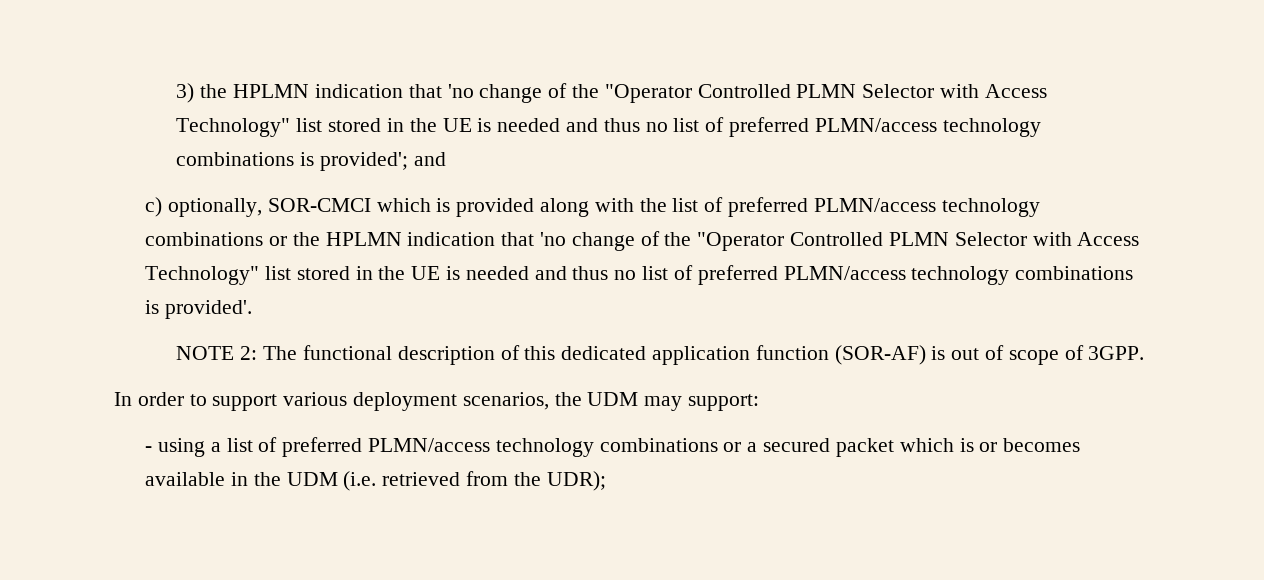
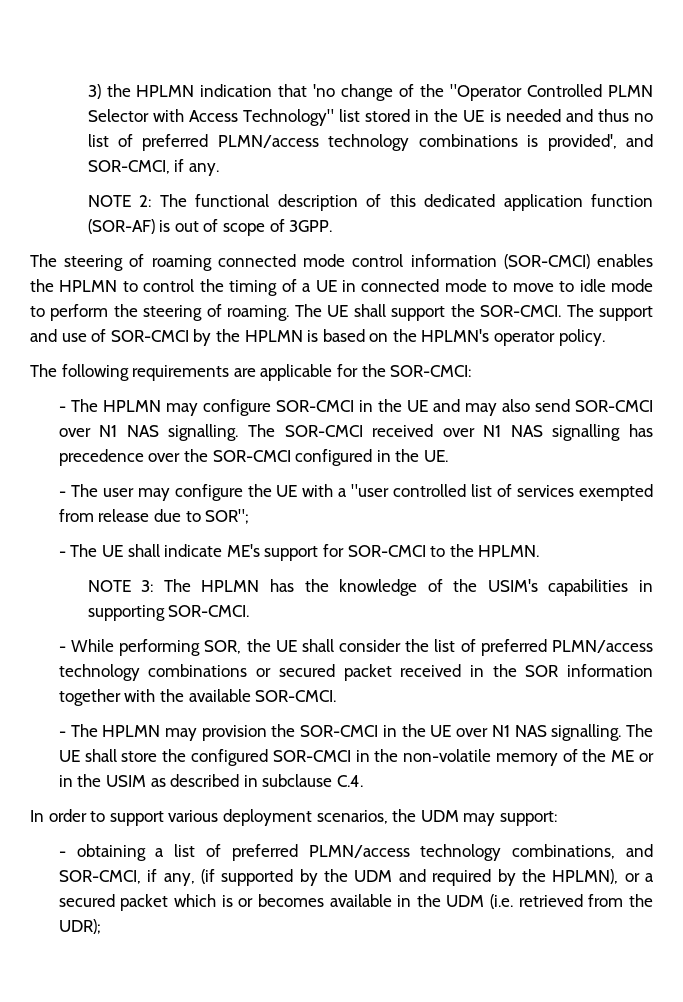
- 3) the HPLMN indication that 'no change of the "Operator Controlled PLMN Selector with Access Technology" list stored in the UE is needed and thus no list of preferred PLMN/access technology combinations is provided'; and
- c) optionally, SOR-CMCI which is provided along with the list of preferred PLMN/access technology combinations or the HPLMN indication that 'no change of the "Operator Controlled PLMN Selector with Access Technology" list stored in the UE is needed and thus no list of preferred PLMN/access technology combinations is provided'.
+ 3) the HPLMN indication that 'no change of the "Operator Controlled PLMN Selector with Access Technology" list stored in the UE is needed and thus no list of preferred PLMN/access technology combinations is provided', and SOR-CMCI, if any.
+ The steering of roaming connected mode control information (SOR-CMCI) enables the HPLMN to control the timing of a UE in connected mode to move to idle mode to perform the steering of roaming. The UE shall support the SOR-CMCI. The support and use of SOR-CMCI by the HPLMN is based on the HPLMN's operator policy.
+ The following requirements are applicable for the SOR-CMCI:
+ - The HPLMN may configure SOR-CMCI in the UE and may also send SOR-CMCI over N1 NAS signalling. The SOR-CMCI received over N1 NAS signalling has precedence over the SOR-CMCI configured in the UE.
+ - The user may configure the UE with a "user controlled list of services exempted from release due to SOR";
+ - The UE shall indicate ME's support for SOR-CMCI to the HPLMN.
+ NOTE 3: The HPLMN has the knowledge of the USIM's capabilities in supporting SOR-CMCI.
+ - While performing SOR, the UE shall consider the list of preferred PLMN/access technology combinations or secured packet received in the SOR information together with the available SOR-CMCI.
+ - The HPLMN may provision the SOR-CMCI in the UE over N1 NAS signalling. The UE shall store the configured SOR-CMCI in the non-volatile memory of the ME or in the USIM as described in subclause C.4.
- - using a list of preferred PLMN/access technology combinations or a secured packet which is or becomes available in the UDM (i.e. retrieved from the UDR);
+ - obtaining a list of preferred PLMN/access technology combinations, and SOR-CMCI, if any, (if supported by the UDM and required by the HPLMN), or a secured packet which is or becomes available in the UDM (i.e. retrieved from the UDR);

